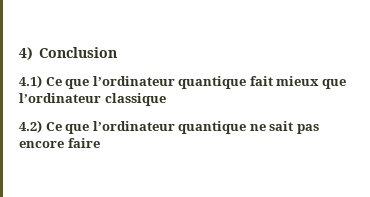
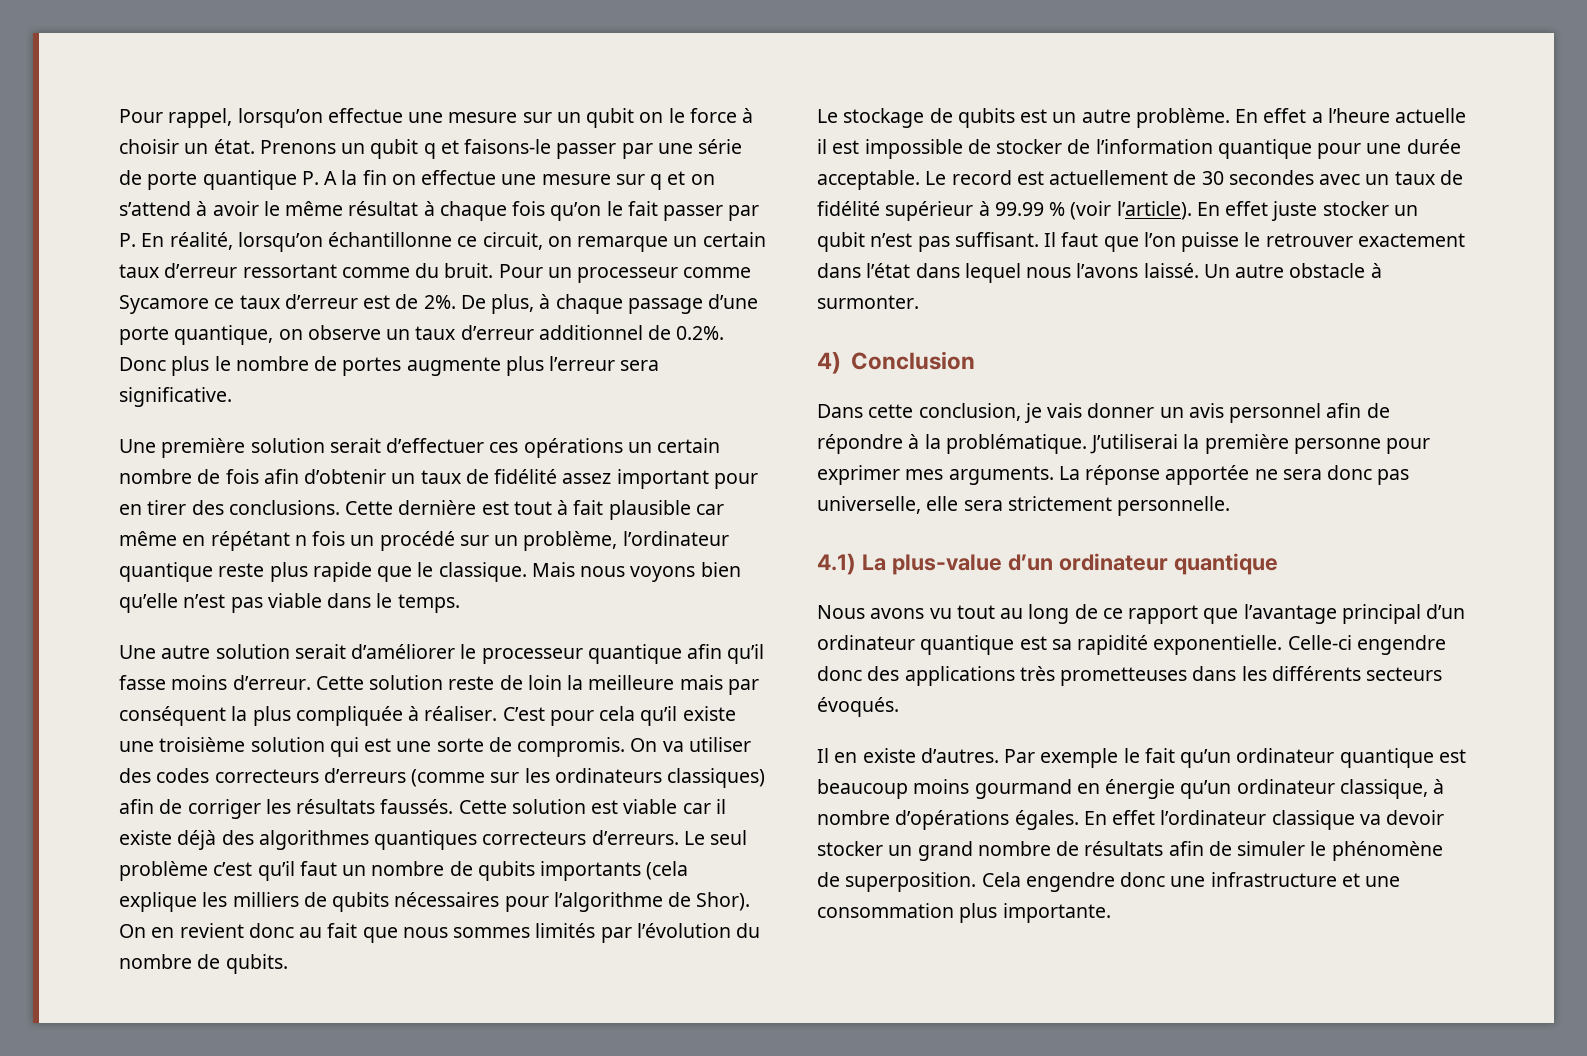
+ Pour rappel, lorsqu’on effectue une mesure sur un qubit on le force à choisir un état. Prenons un qubit q et faisons-le passer par une série de porte quantique P. A la fin on effectue une mesure sur q et on s’attend à avoir le même résultat à chaque fois qu’on le fait passer par P. En réalité, lorsqu’on échantillonne ce circuit, on remarque un certain taux d’erreur ressortant comme du bruit. Pour un processeur comme Sycamore ce taux d’erreur est de 2%. De plus, à chaque passage d’une porte quantique, on observe un taux d’erreur additionnel de 0.2%. Donc plus le nombre de portes augmente plus l’erreur sera significative.
+ Une première solution serait d’effectuer ces opérations un certain nombre de fois afin d’obtenir un taux de fidélité assez important pour en tirer des conclusions. Cette dernière est tout à fait plausible car même en répétant n fois un procédé sur un problème, l’ordinateur quantique reste plus rapide que le classique. Mais nous voyons bien qu’elle n’est pas viable dans le temps.
+ Une autre solution serait d’améliorer le processeur quantique afin qu’il fasse moins d’erreur. Cette solution reste de loin la meilleure mais par conséquent la plus compliquée à réaliser. C’est pour cela qu’il existe une troisième solution qui est une sorte de compromis. On va utiliser des codes correcteurs d’erreurs (comme sur les ordinateurs classiques) afin de corriger les résultats faussés. Cette solution est viable car il existe déjà des algorithmes quantiques correcteurs d’erreurs. Le seul problème c’est qu’il faut un nombre de qubits importants (cela explique les milliers de qubits nécessaires pour l’algorithme de Shor). On en revient donc au fait que nous sommes limités par l’évolution du nombre de qubits.
+ Le stockage de qubits est un autre problème. En effet a l’heure actuelle il est impossible de stocker de l’information quantique pour une durée acceptable. Le record est actuellement de 30 secondes avec un taux de fidélité supérieur à 99.99 % (voir l’article). En effet juste stocker un qubit n’est pas suffisant. Il faut que l’on puisse le retrouver exactement dans l’état dans lequel nous l’avons laissé. Un autre obstacle à surmonter.
  4) Conclusion
- 4.1) Ce que l’ordinateur quantique fait mieux que l’ordinateur classique
- 4.2) Ce que l’ordinateur quantique ne sait pas encore faire
+ Dans cette conclusion, je vais donner un avis personnel afin de répondre à la problématique. J’utiliserai la première personne pour exprimer mes arguments. La réponse apportée ne sera donc pas universelle, elle sera strictement personnelle.
+ 4.1) La plus-value d’un ordinateur quantique
+ Nous avons vu tout au long de ce rapport que l’avantage principal d’un ordinateur quantique est sa rapidité exponentielle. Celle-ci engendre donc des applications très prometteuses dans les différents secteurs évoqués.
+ Il en existe d’autres. Par exemple le fait qu’un ordinateur quantique est beaucoup moins gourmand en énergie qu’un ordinateur classique, à nombre d’opérations égales. En effet l’ordinateur classique va devoir stocker un grand nombre de résultats afin de simuler le phénomène de superposition. Cela engendre donc une infrastructure et une consommation plus importante.

